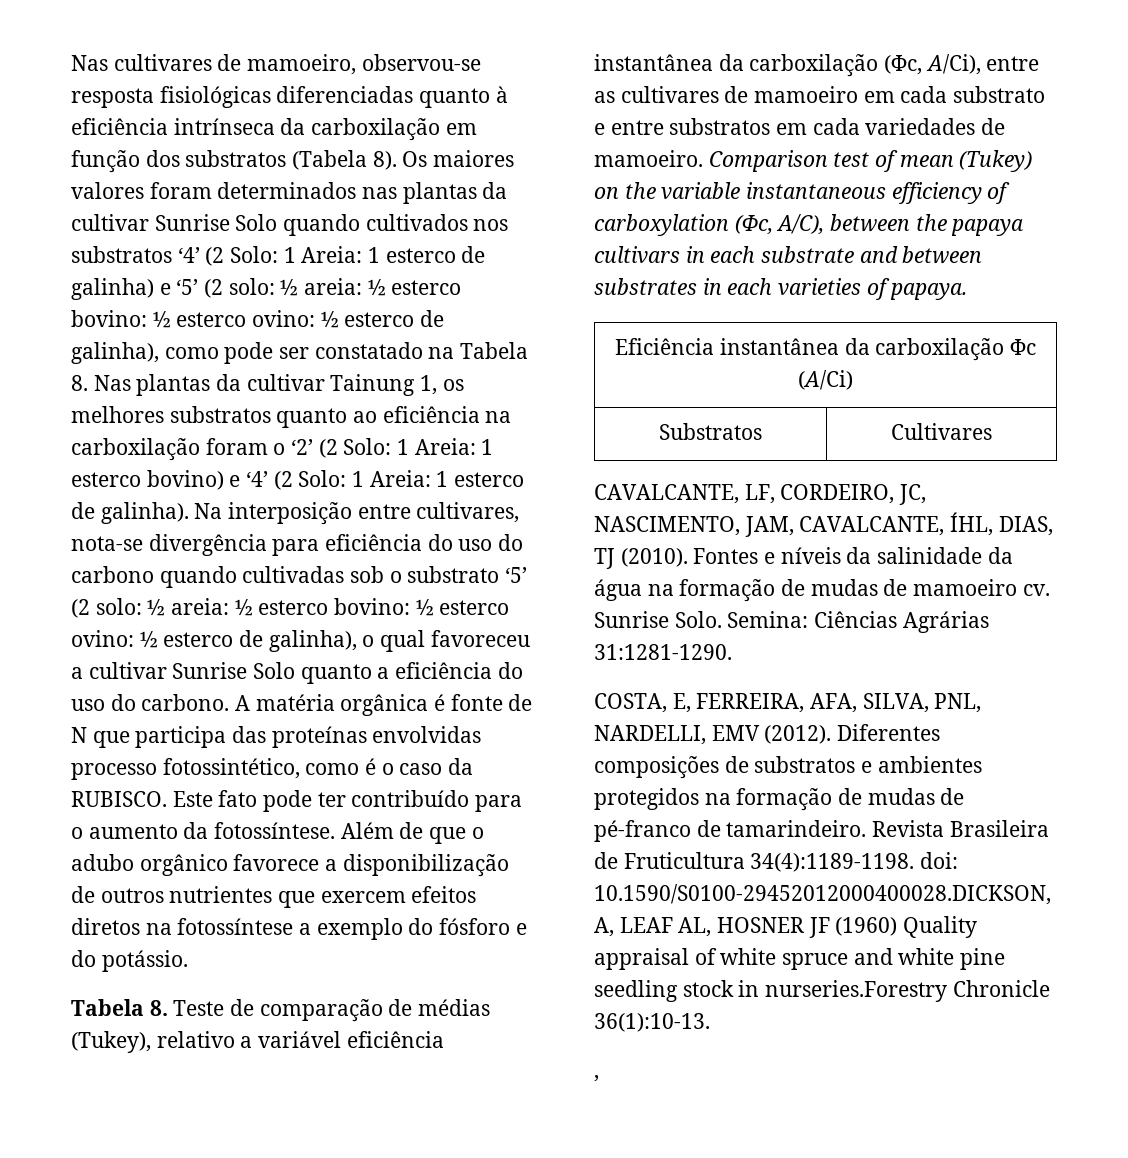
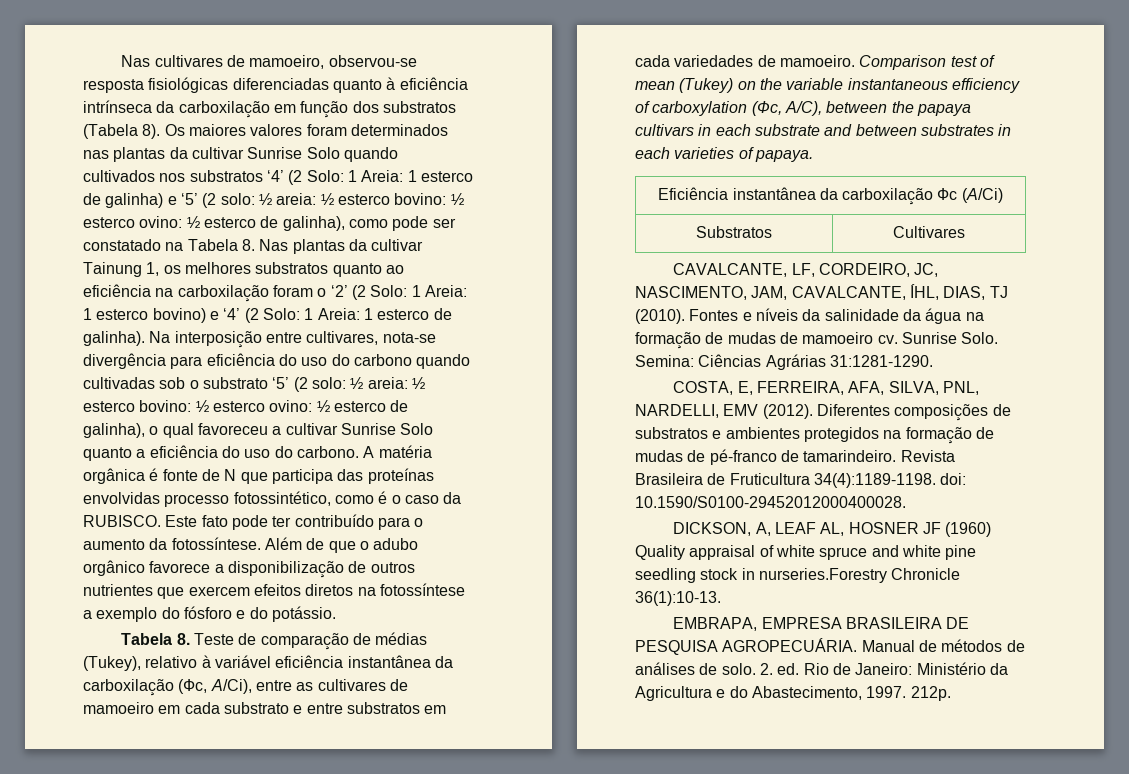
- Tabela 8. Teste de comparação de médias (Tukey), relativo a variável eficiência instantânea da carboxilação (Фc, A/Ci), entre as cultivares de mamoeiro em cada substrato e entre substratos em cada variedades de mamoeiro.
+ Tabela 8. Teste de comparação de médias (Tukey), relativo à variável eficiência instantânea da carboxilação (Фc, A/Ci), entre as cultivares de mamoeiro em cada substrato e entre substratos em cada variedades de mamoeiro.
- Revista Brasileira de Fruticultura 34(4):1189-1198. doi: 10.1590/S0100-29452012000400028.DICKSON, A, LEAF AL, HOSNER JF (1960) Quality appraisal of white spruce and white pine seedling stock in nurseries.Forestry Chronicle 36(1):10-13.
+ Revista Brasileira de Fruticultura 34(4):1189-1198. doi: 10.1590/S0100-29452012000400028.
+ DICKSON, A, LEAF AL, HOSNER JF (1960) Quality appraisal of white spruce and white pine seedling stock in nurseries.Forestry Chronicle 36(1):10-13.
- ,
+ EMBRAPA, EMPRESA BRASILEIRA DE PESQUISA AGROPECUÁRIA. Manual de métodos de análises de solo. 2. ed. Rio de Janeiro: Ministério da Agricultura e do Abastecimento, 1997. 212p.

